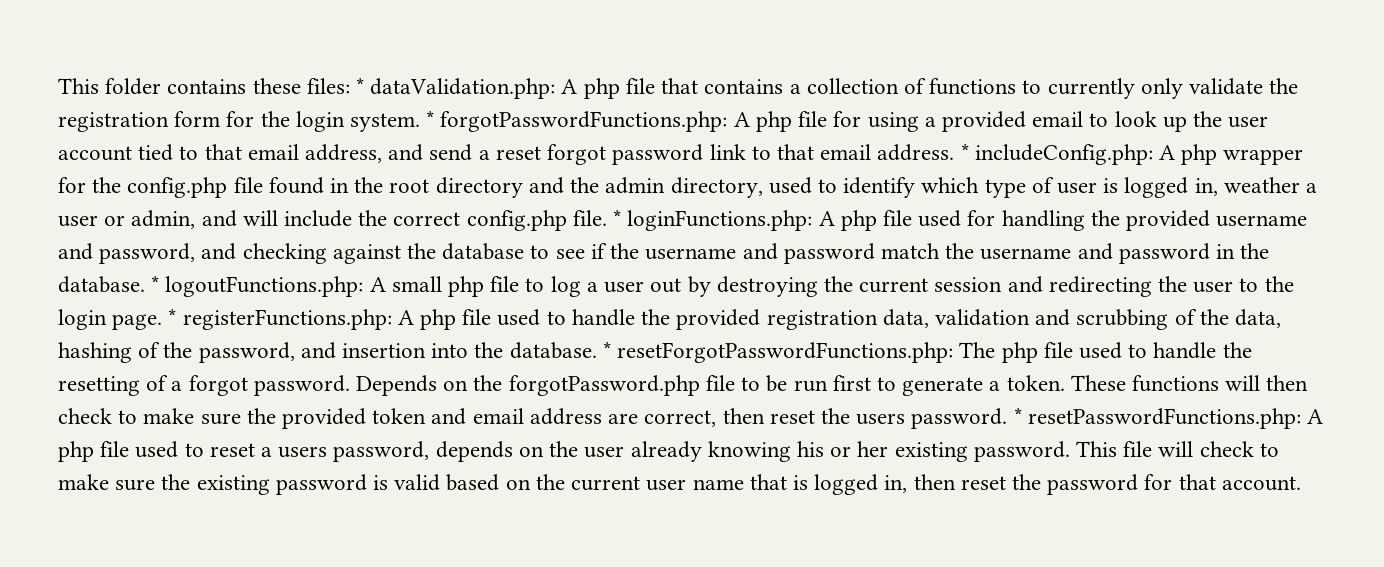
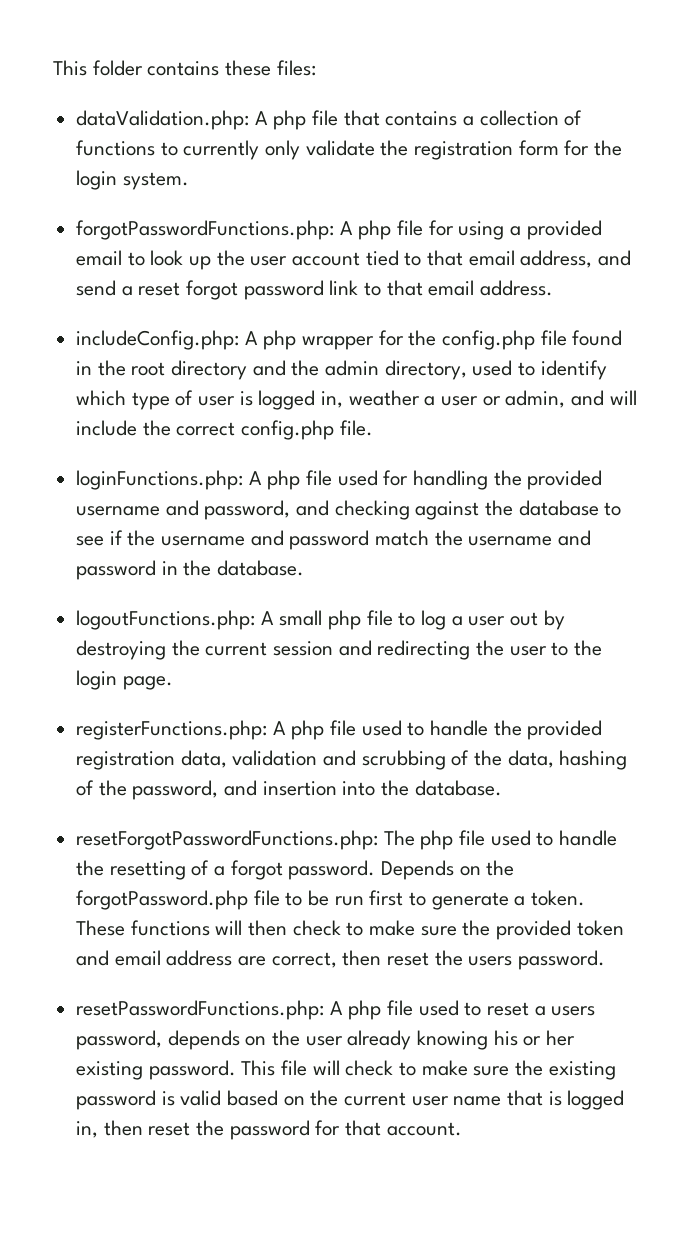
- This folder contains these files: * dataValidation.php:
+ This folder contains these files:
+ dataValidation.php:
- A php file that contains a collection of functions to currently only validate the registration form for the login system. * forgotPasswordFunctions.php:
+ A php file that contains a collection of functions to currently only validate the registration form for the login system.
+ forgotPasswordFunctions.php:
- A php file for using a provided email to look up the user account tied to that email address, and send a reset forgot password link to that email address. * includeConfig.php:
+ A php file for using a provided email to look up the user account tied to that email address, and send a reset forgot password link to that email address.
+ includeConfig.php:
- A php wrapper for the config.php file found in the root directory and the admin directory, used to identify which type of user is logged in, weather a user or admin, and will include the correct config.php file. * loginFunctions.php:
+ A php wrapper for the config.php file found in the root directory and the admin directory, used to identify which type of user is logged in, weather a user or admin, and will include the correct config.php file.
+ loginFunctions.php:
- A php file used for handling the provided username and password, and checking against the database to see if the username and password match the username and password in the database. * logoutFunctions.php:
+ A php file used for handling the provided username and password, and checking against the database to see if the username and password match the username and password in the database.
+ logoutFunctions.php:
- A small php file to log a user out by destroying the current session and redirecting the user to the login page. * registerFunctions.php:
+ A small php file to log a user out by destroying the current session and redirecting the user to the login page.
+ registerFunctions.php:
- A php file used to handle the provided registration data, validation and scrubbing of the data, hashing of the password, and insertion into the database. * resetForgotPasswordFunctions.php:
+ A php file used to handle the provided registration data, validation and scrubbing of the data, hashing of the password, and insertion into the database.
+ resetForgotPasswordFunctions.php:
- These functions will then check to make sure the provided token and email address are correct, then reset the users password. * resetPasswordFunctions.php: A php file used to reset a users password, depends on the user already knowing his or her existing password.
+ These functions will then check to make sure the provided token and email address are correct, then reset the users password.
+ resetPasswordFunctions.php: A php file used to reset a users password, depends on the user already knowing his or her existing password.

